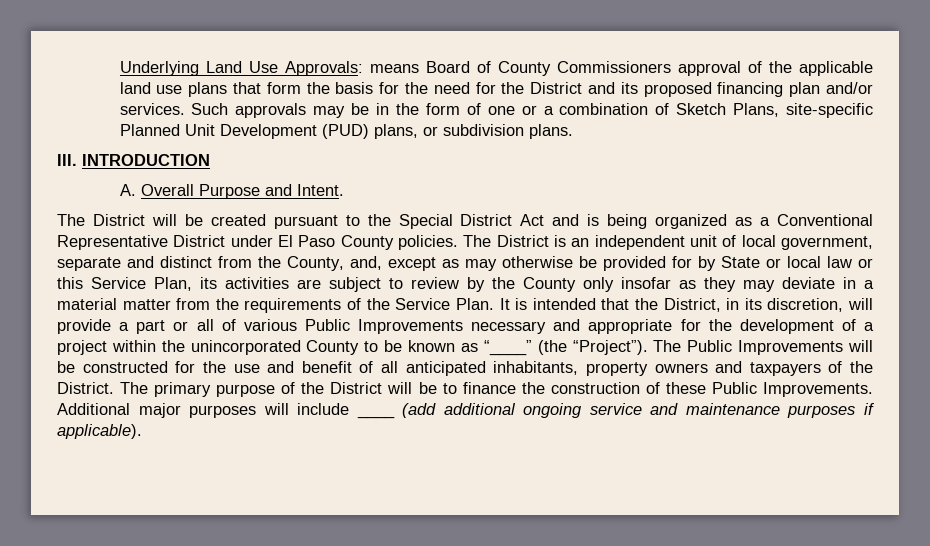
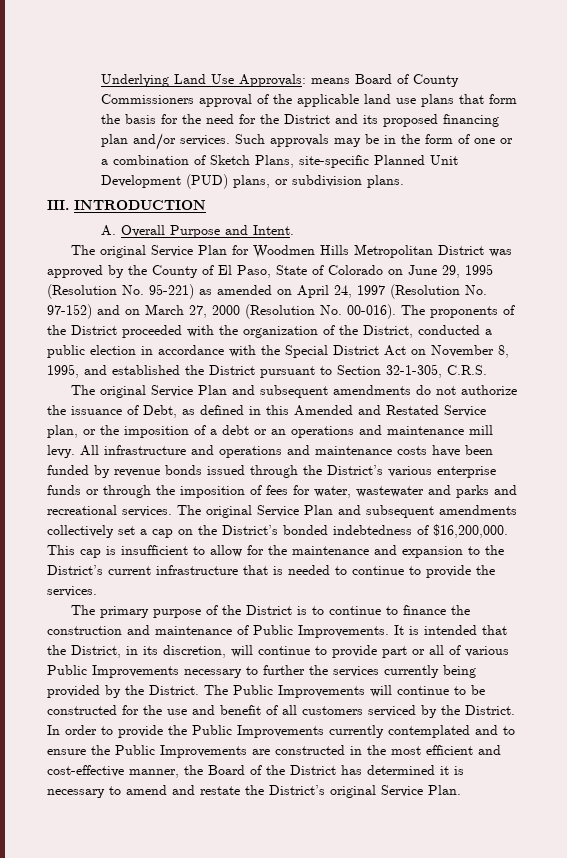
- The District will be created pursuant to the Special District Act and is being organized as a Conventional Representative District under El Paso County policies. The District is an independent unit of local government, separate and distinct from the County, and, except as may otherwise be provided for by State or local law or this Service Plan, its activities are subject to review by the County only insofar as they may deviate in a material matter from the requirements of the Service Plan.
+ The original Service Plan for Woodmen Hills Metropolitan District was approved by the County of El Paso, State of Colorado on June 29, 1995 (Resolution No. 95-221) as amended on April 24, 1997 (Resolution No. 97-152) and on March 27, 2000 (Resolution No. 00-016). The proponents of the District proceeded with the organization of the District, conducted a public election in accordance with the Special District Act on November 8, 1995, and established the District pursuant to Section 32-1-305, C.R.S.
+ The original Service Plan and subsequent amendments do not authorize the issuance of Debt, as defined in this Amended and Restated Service plan, or the imposition of a debt or an operations and maintenance mill levy. All infrastructure and operations and maintenance costs have been funded by revenue bonds issued through the District’s various enterprise funds or through the imposition of fees for water, wastewater and parks and recreational services. The original Service Plan and subsequent amendments collectively set a cap on the District’s bonded indebtedness of $16,200,000. This cap is insufficient to allow for the maintenance and expansion to the District’s current infrastructure that is needed to continue to provide the services.
+ The primary purpose of the District is to continue to finance the construction and maintenance of Public Improvements.
- It is intended that the District, in its discretion, will provide a part or all of various Public Improvements necessary and appropriate for the development of a project within the unincorporated County to be known as “____” (the “Project”).
+ It is intended that the District, in its discretion, will continue to provide part or all of various Public Improvements necessary to further the services currently being provided by the District.
- The Public Improvements will be constructed for the use and benefit of all anticipated inhabitants, property owners and taxpayers of the District. The primary purpose of the District will be to finance the construction of these Public Improvements. Additional major purposes will include ____ (add additional ongoing service and maintenance purposes if applicable).
+ The Public Improvements will continue to be constructed for the use and benefit of all customers serviced by the District. In order to provide the Public Improvements currently contemplated and to ensure the Public Improvements are constructed in the most efficient and cost-effective manner, the Board of the District has determined it is necessary to amend and restate the District’s original Service Plan.

